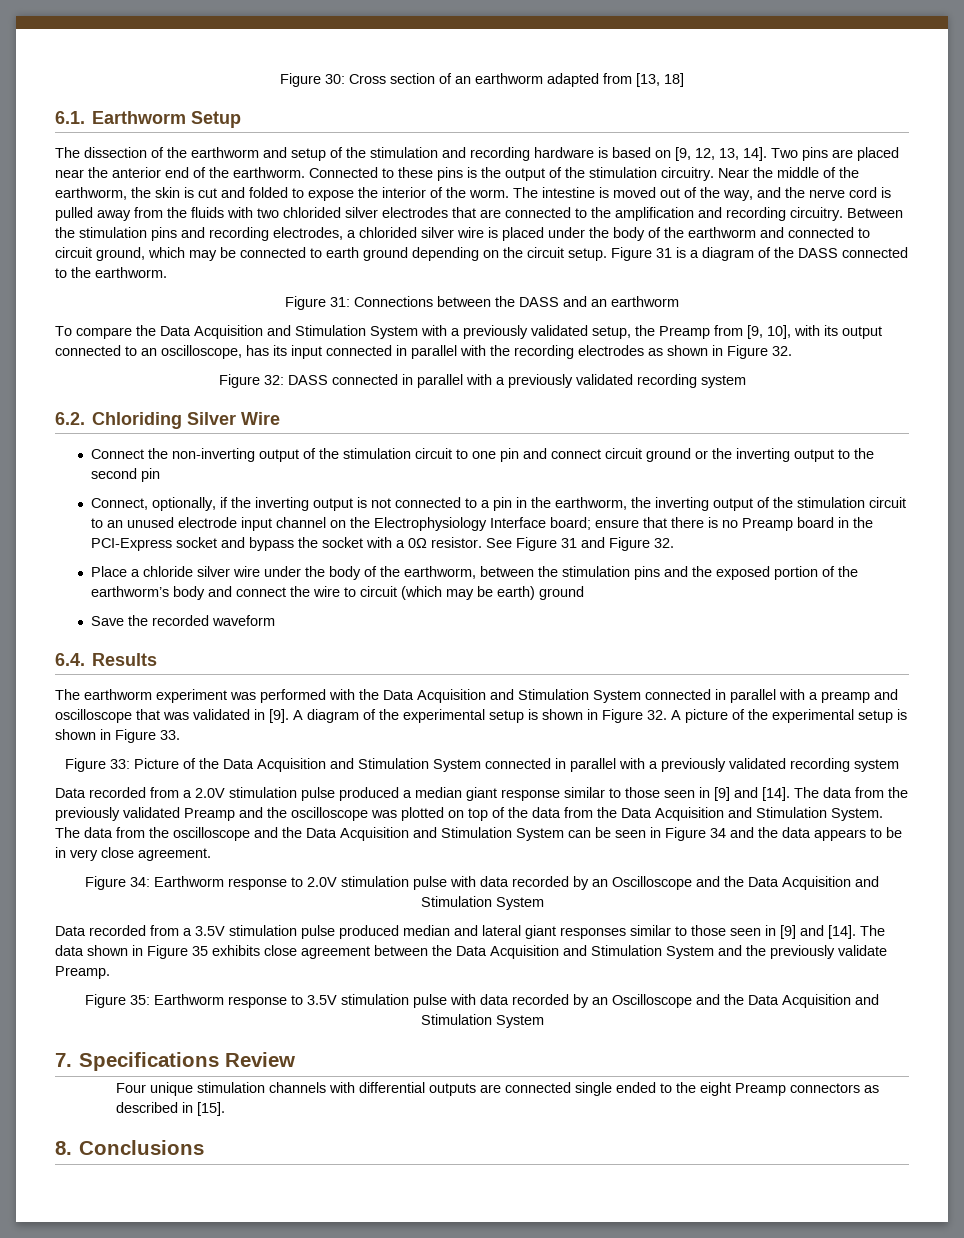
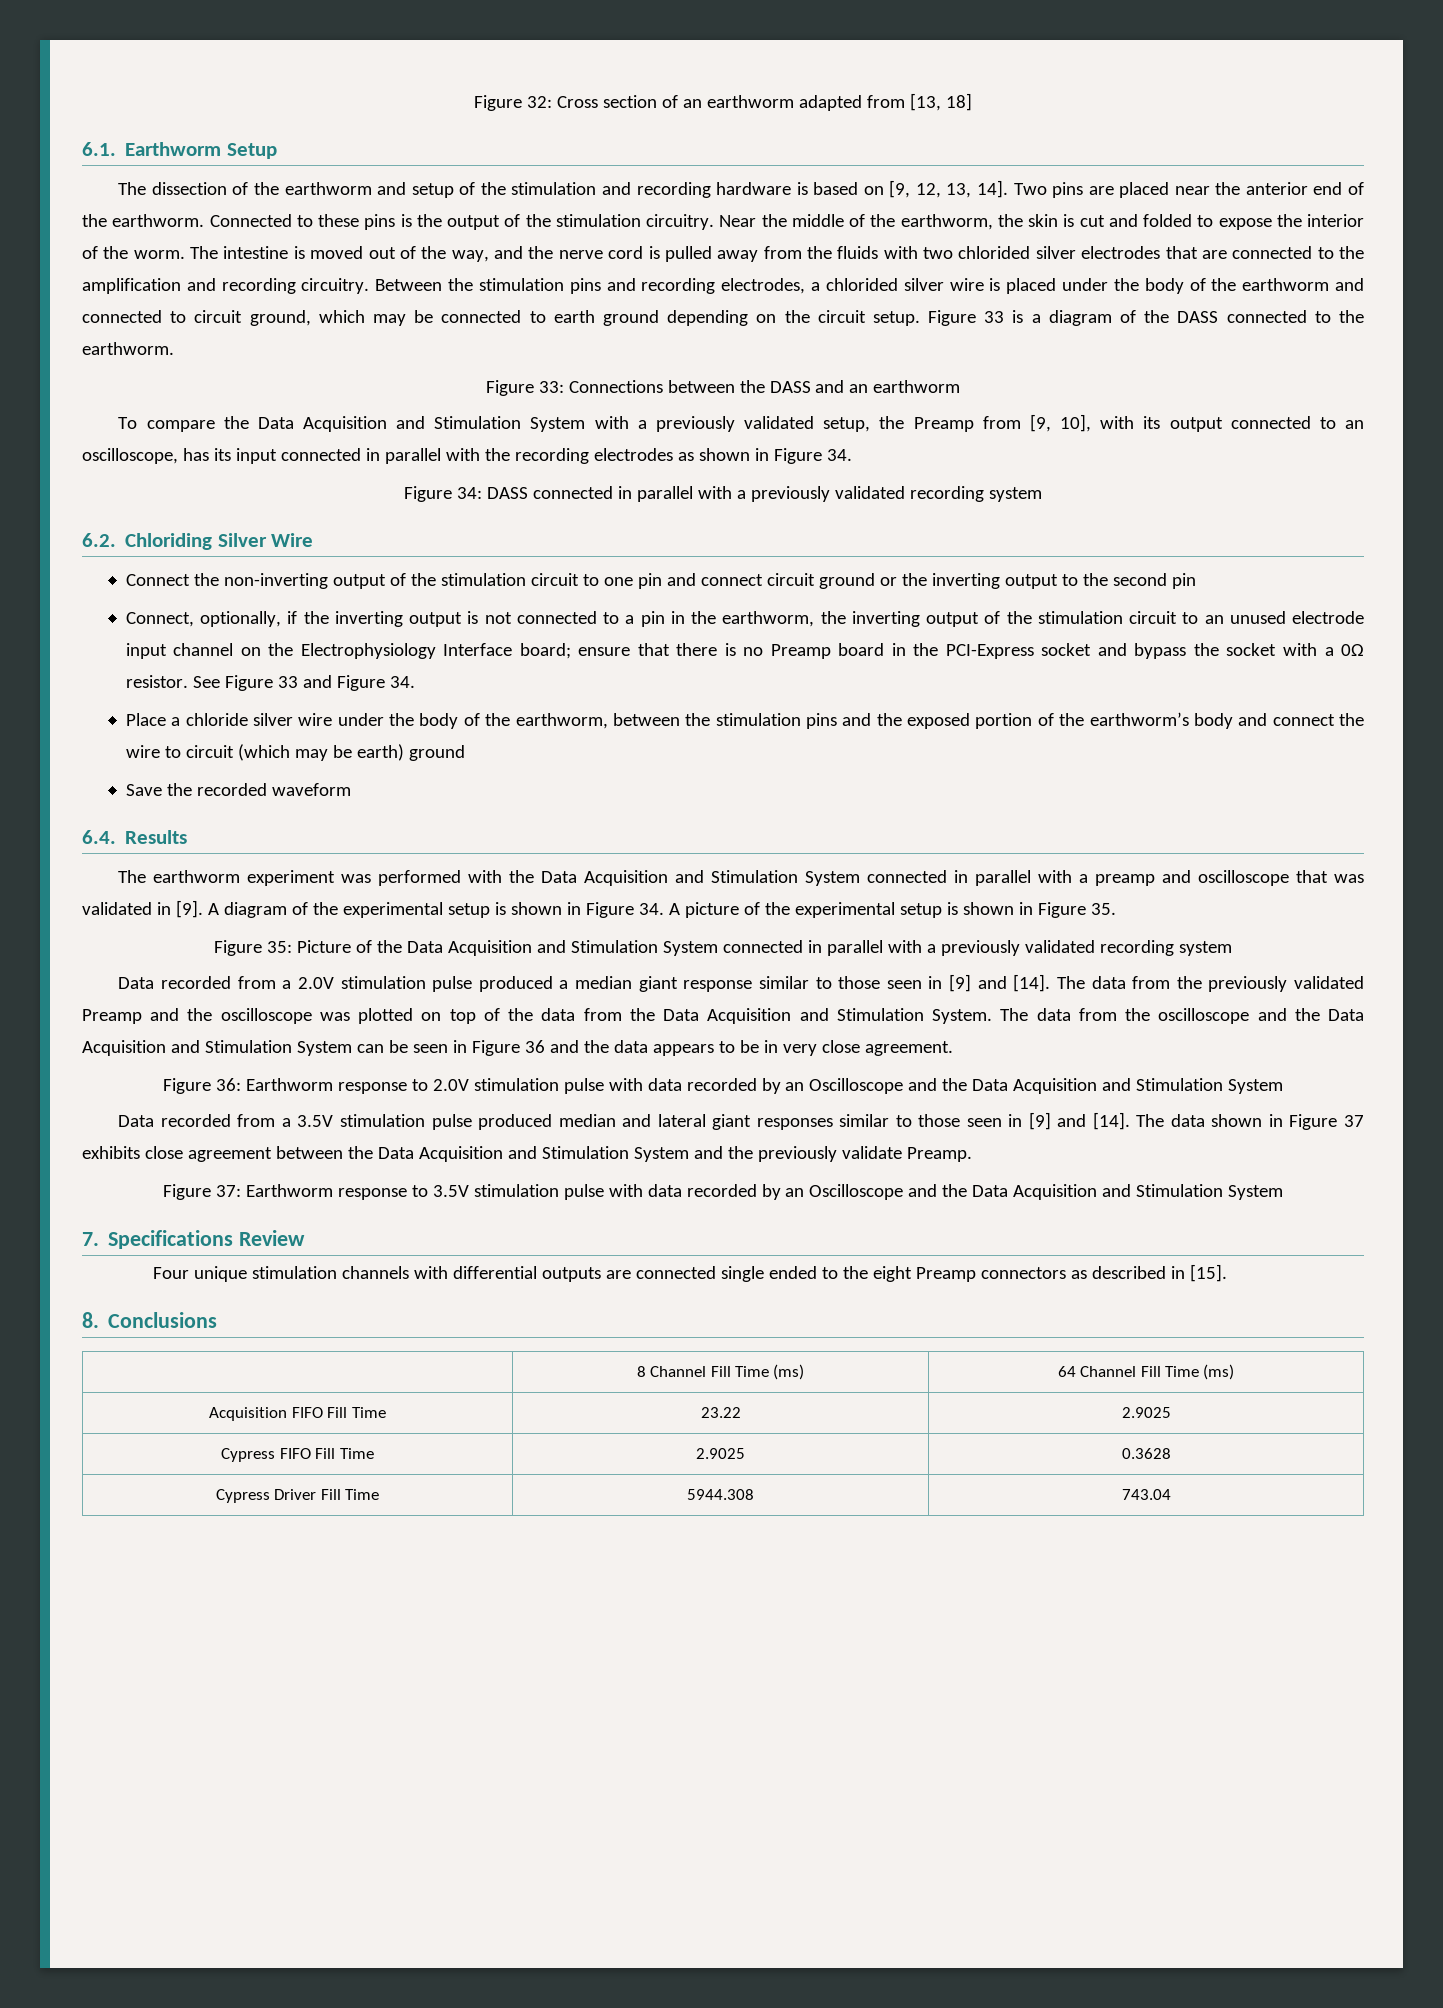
- Figure 30: Cross section of an earthworm adapted from [13, 18]
+ Figure 32: Cross section of an earthworm adapted from [13, 18]
- Figure 31 is a diagram of the DASS connected to the earthworm.
+ Figure 33 is a diagram of the DASS connected to the earthworm.
- Figure 31: Connections between the DASS and an earthworm
+ Figure 33: Connections between the DASS and an earthworm
- To compare the Data Acquisition and Stimulation System with a previously validated setup, the Preamp from [9, 10], with its output connected to an oscilloscope, has its input connected in parallel with the recording electrodes as shown in Figure 32.
- Figure 32: DASS connected in parallel with a previously validated recording system
+ To compare the Data Acquisition and Stimulation System with a previously validated setup, the Preamp from [9, 10], with its output connected to an oscilloscope, has its input connected in parallel with the recording electrodes as shown in Figure 34.
+ Figure 34: DASS connected in parallel with a previously validated recording system
- See Figure 31 and Figure 32.
+ See Figure 33 and Figure 34.
- A diagram of the experimental setup is shown in Figure 32. A picture of the experimental setup is shown in Figure 33.
- Figure 33: Picture of the Data Acquisition and Stimulation System connected in parallel with a previously validated recording system
+ A diagram of the experimental setup is shown in Figure 34. A picture of the experimental setup is shown in Figure 35.
+ Figure 35: Picture of the Data Acquisition and Stimulation System connected in parallel with a previously validated recording system
- The data from the oscilloscope and the Data Acquisition and Stimulation System can be seen in Figure 34 and the data appears to be in very close agreement.
+ The data from the oscilloscope and the Data Acquisition and Stimulation System can be seen in Figure 36 and the data appears to be in very close agreement.
- Figure 34: Earthworm response to 2.0V stimulation pulse with data recorded by an Oscilloscope and the Data Acquisition and Stimulation System
+ Figure 36: Earthworm response to 2.0V stimulation pulse with data recorded by an Oscilloscope and the Data Acquisition and Stimulation System
- The data shown in Figure 35 exhibits close agreement between the Data Acquisition and Stimulation System and the previously validate Preamp.
+ The data shown in Figure 37 exhibits close agreement between the Data Acquisition and Stimulation System and the previously validate Preamp.
- Figure 35: Earthworm response to 3.5V stimulation pulse with data recorded by an Oscilloscope and the Data Acquisition and Stimulation System
+ Figure 37: Earthworm response to 3.5V stimulation pulse with data recorded by an Oscilloscope and the Data Acquisition and Stimulation System
+ | 8 Channel Fill Time (ms) | 64 Channel Fill Time (ms)
+ Acquisition FIFO Fill Time | 23.22 | 2.9025
+ Cypress FIFO Fill Time | 2.9025 | 0.3628
+ Cypress Driver Fill Time | 5944.308 | 743.04

